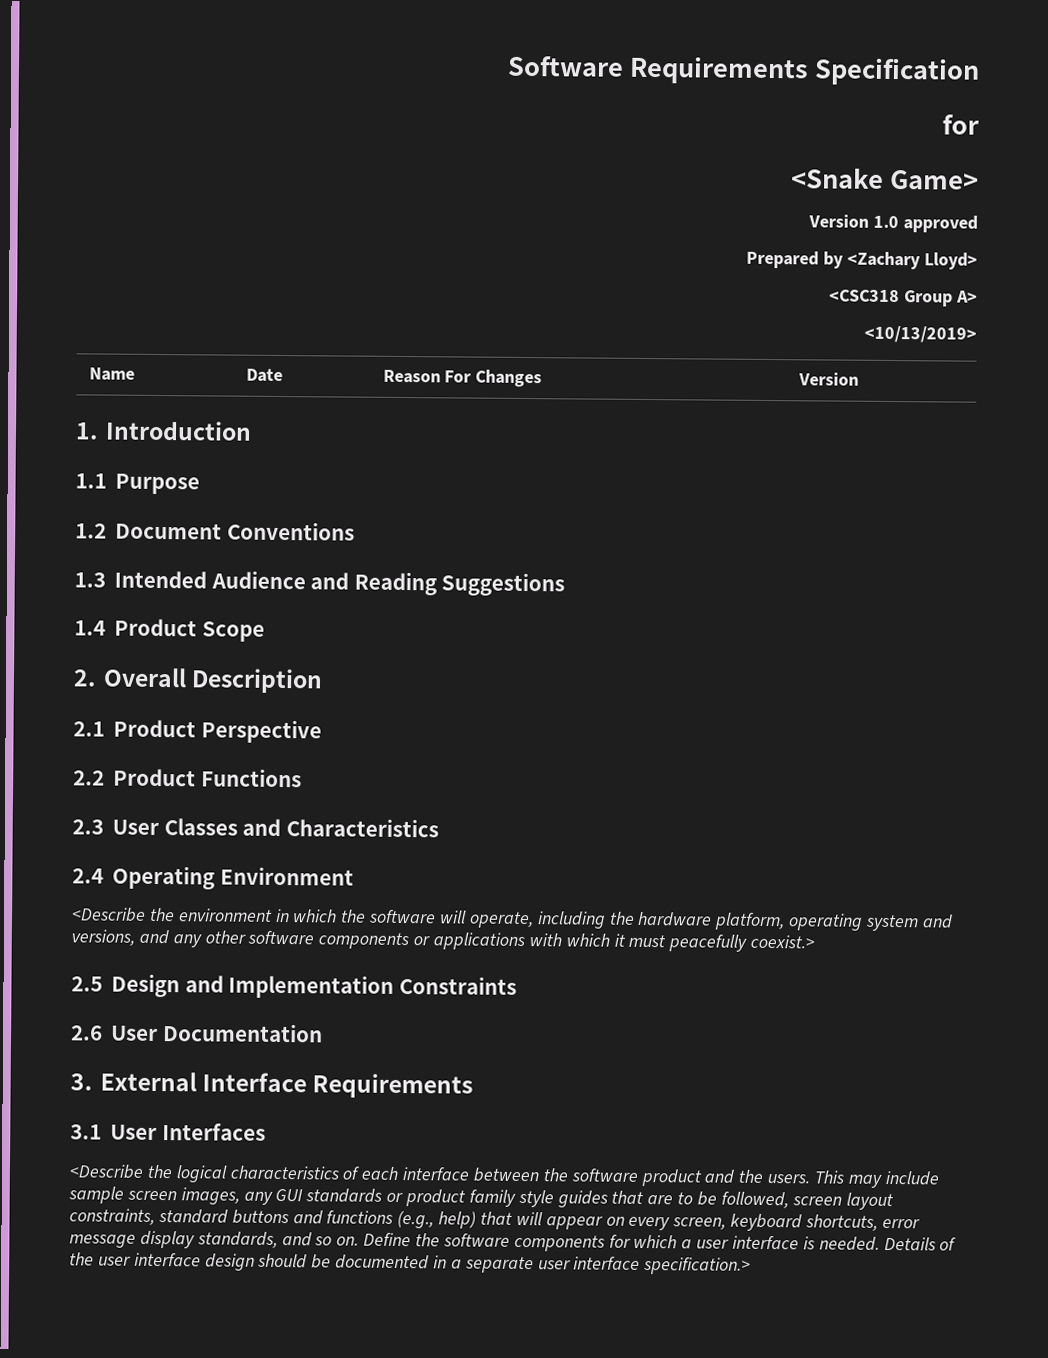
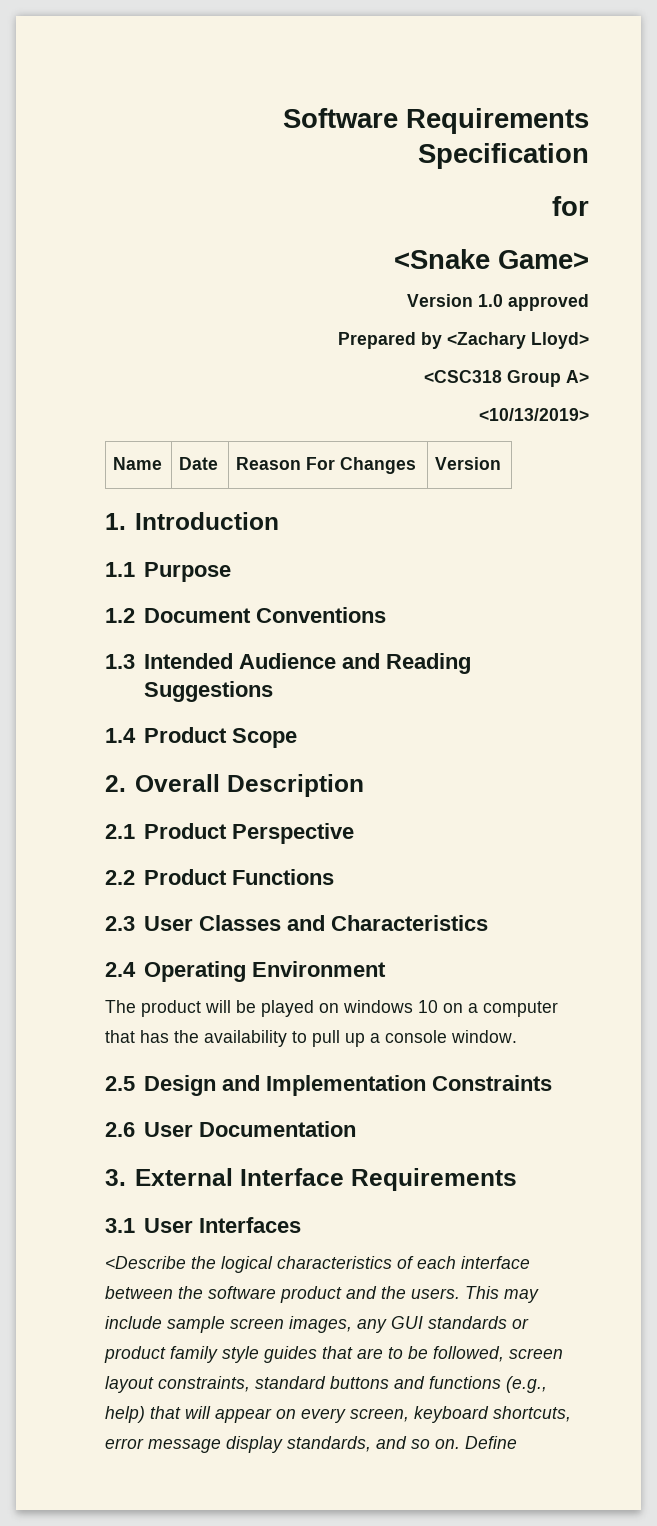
- <Describe the environment in which the software will operate, including the hardware platform, operating system and versions, and any other software components or applications with which it must peacefully coexist.>
+ The product will be played on windows 10 on a computer that has the availability to pull up a console window.
- Define the software components for which a user interface is needed. Details of the user interface design should be documented in a separate user interface specification.>
+ Define

